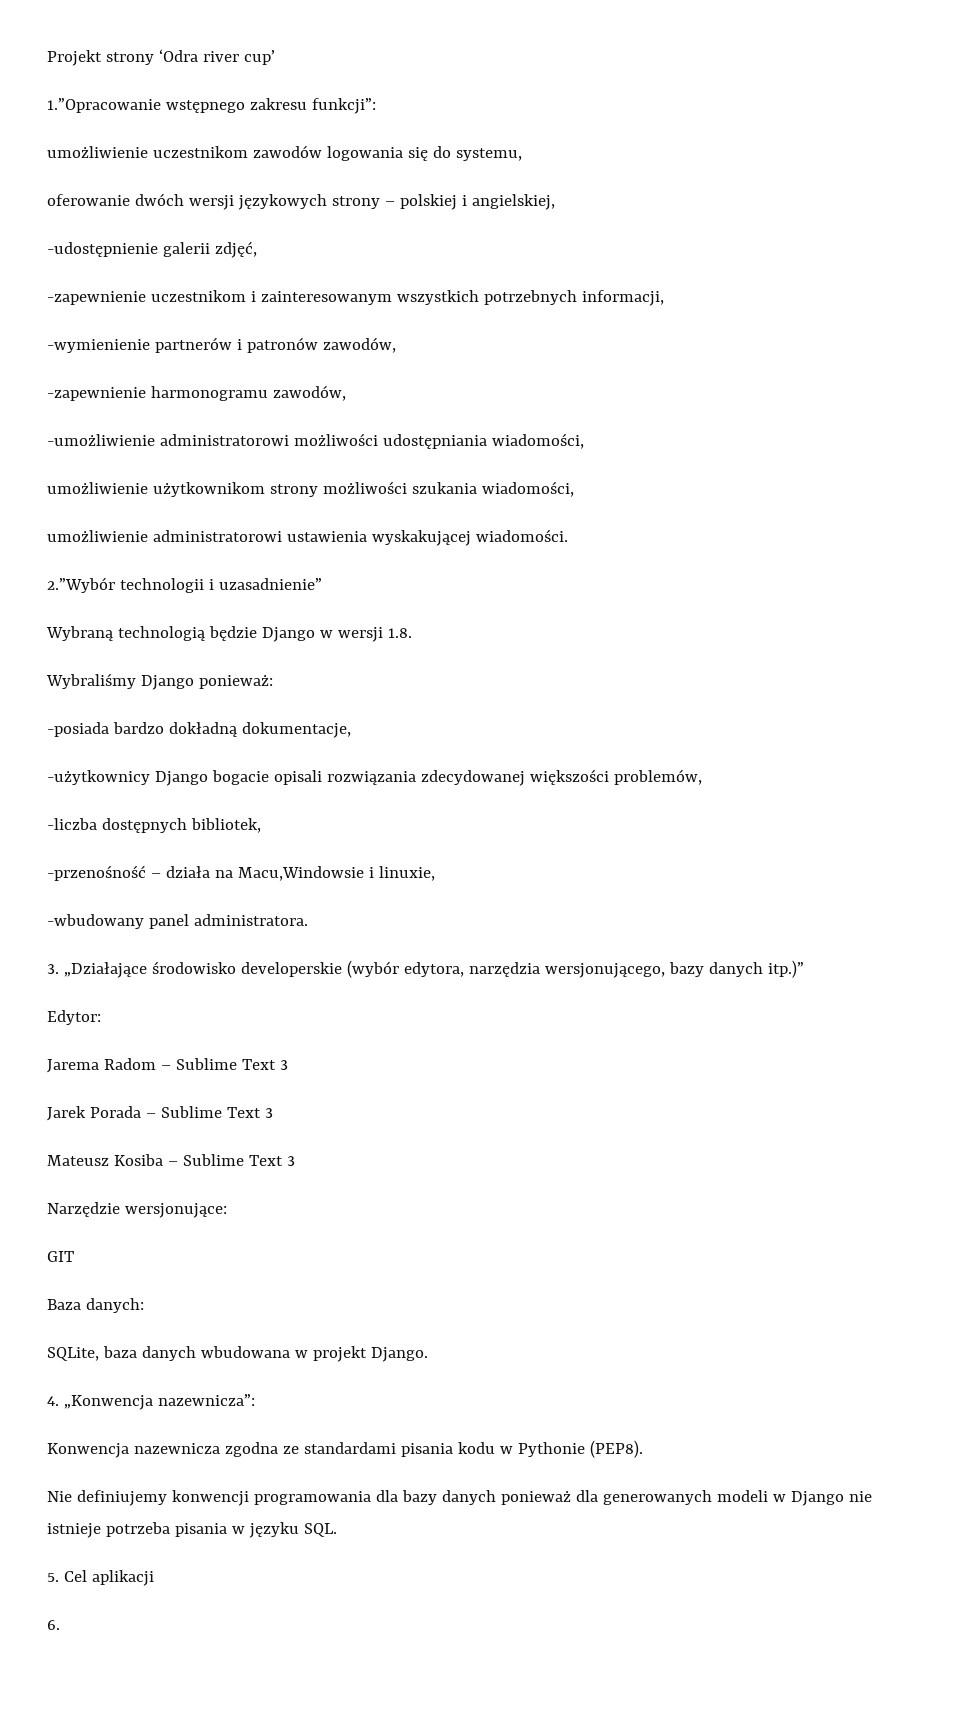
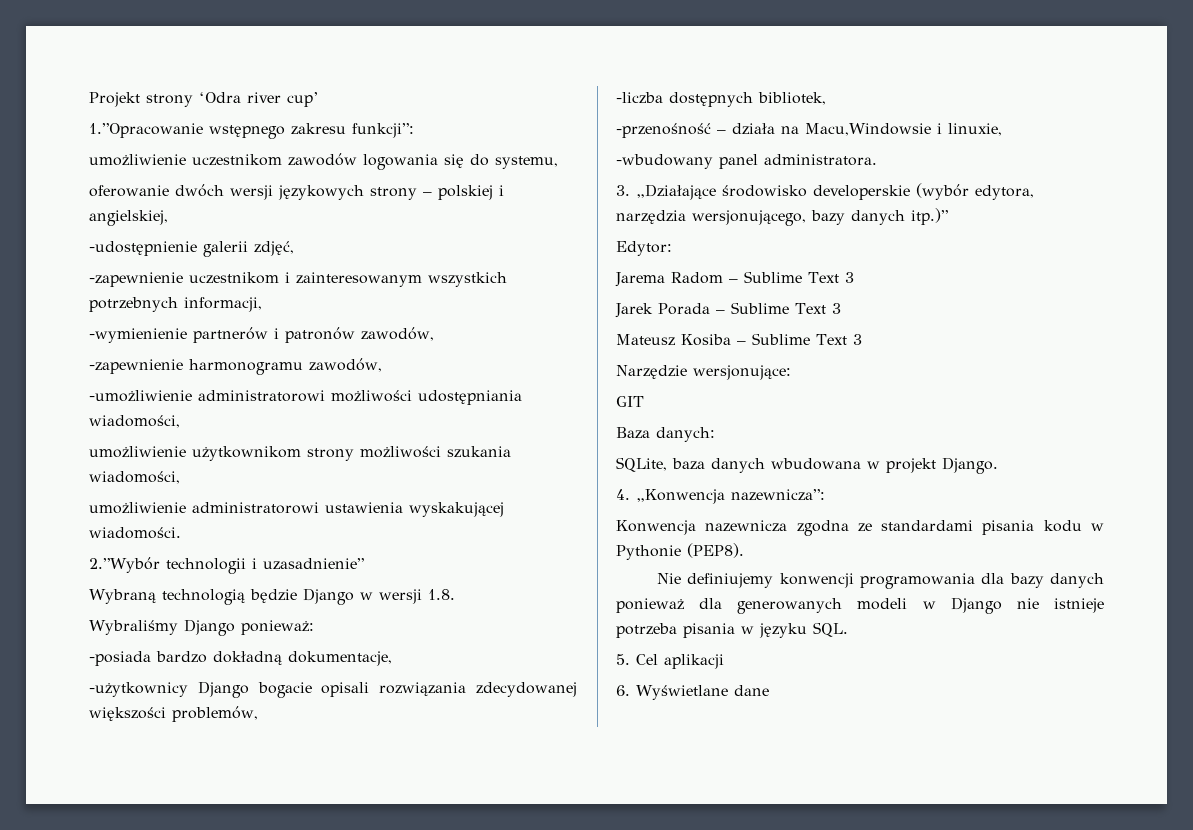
- 6.
+ 6. Wyświetlane dane

